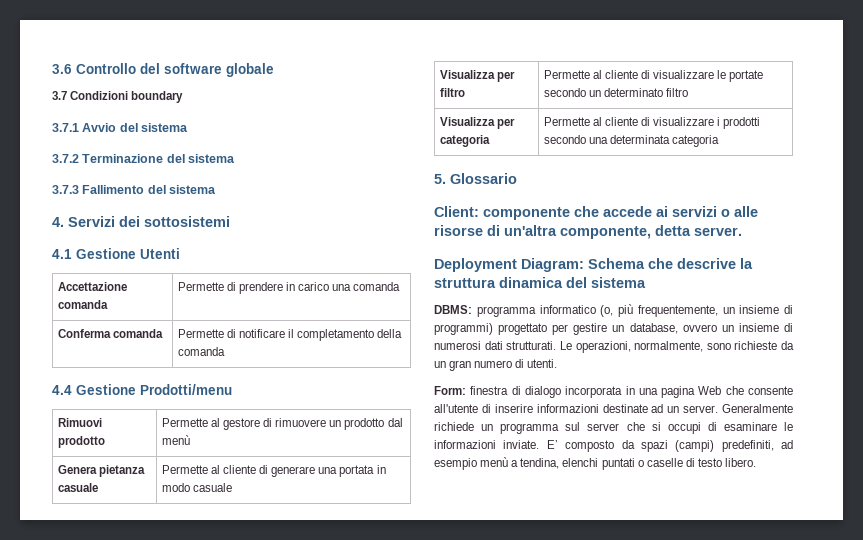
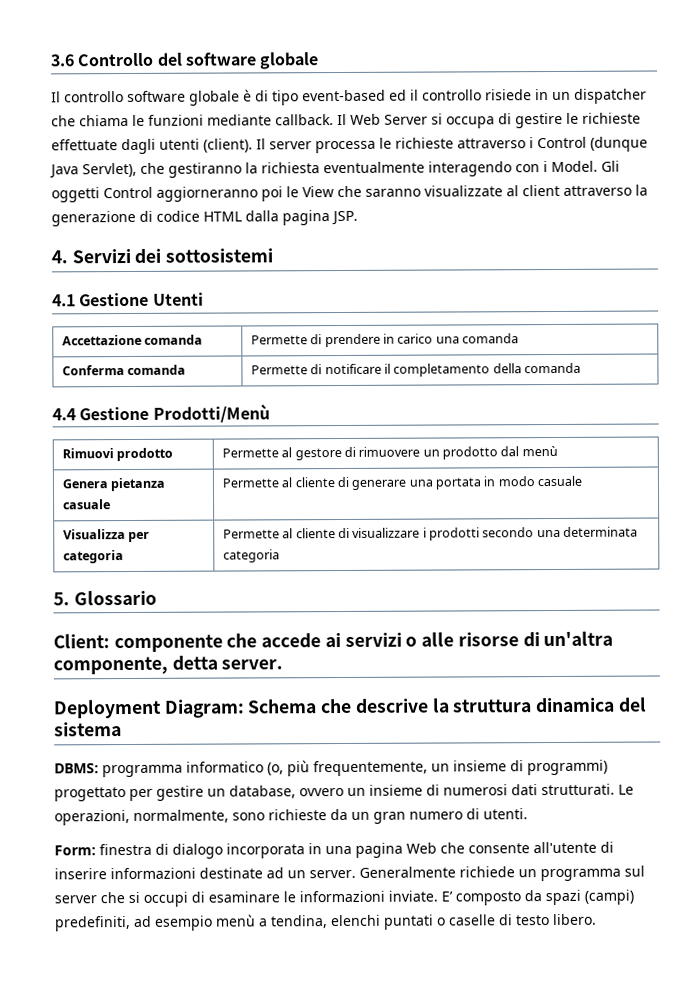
- 3.7 Condizioni boundary
- 3.7.1 Avvio del sistema
- 3.7.2 Terminazione del sistema
- 3.7.3 Fallimento del sistema
+ Il controllo software globale è di tipo event-based ed il controllo risiede in un dispatcher che chiama le funzioni mediante callback. Il Web Server si occupa di gestire le richieste effettuate dagli utenti (client). Il server processa le richieste attraverso i Control (dunque Java Servlet), che gestiranno la richiesta eventualmente interagendo con i Model. Gli oggetti Control aggiorneranno poi le View che saranno visualizzate al client attraverso la generazione di codice HTML dalla pagina JSP.
- 4.4 Gestione Prodotti/menu
+ 4.4 Gestione Prodotti/Menù
- Visualizza per filtro | Permette al cliente di visualizzare le portate secondo un determinato filtro

